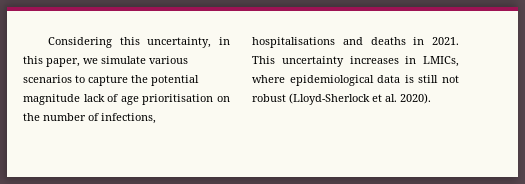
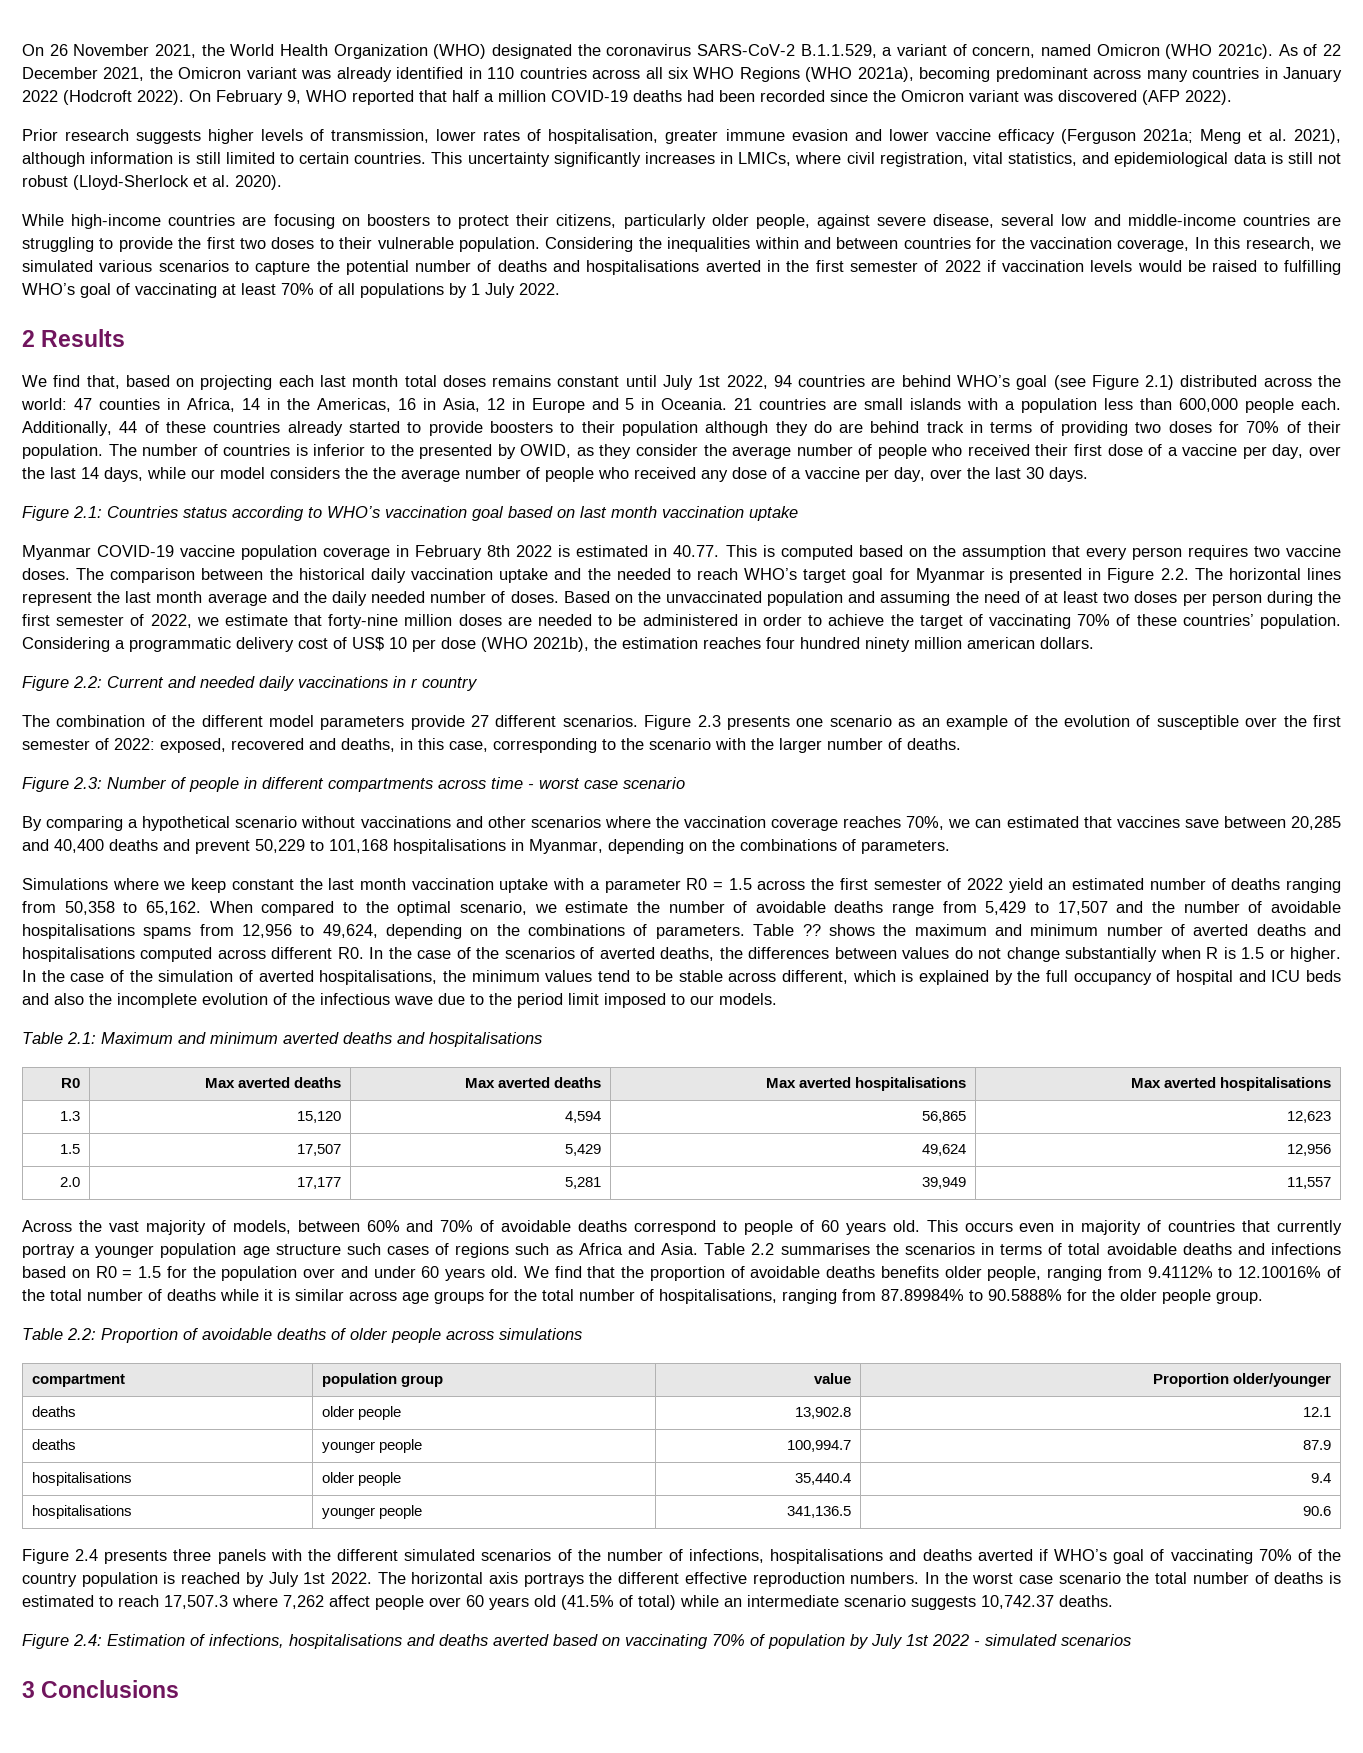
- Considering this uncertainty, in this paper, we simulate various scenarios to capture the potential magnitude lack of age prioritisation on the number of infections, hospitalisations and deaths in 2021.
+ On 26 November 2021, the World Health Organization (WHO) designated the coronavirus SARS-CoV-2 B.1.1.529, a variant of concern, named Omicron (WHO 2021c). As of 22 December 2021, the Omicron variant was already identified in 110 countries across all six WHO Regions (WHO 2021a), becoming predominant across many countries in January 2022 (Hodcroft 2022). On February 9, WHO reported that half a million COVID-19 deaths had been recorded since the Omicron variant was discovered (AFP 2022).
+ Prior research suggests higher levels of transmission, lower rates of hospitalisation, greater immune evasion and lower vaccine efficacy (Ferguson 2021a; Meng et al. 2021), although information is still limited to certain countries.
- This uncertainty increases in LMICs, where epidemiological data is still not robust (Lloyd-Sherlock et al. 2020).
+ This uncertainty significantly increases in LMICs, where civil registration, vital statistics, and epidemiological data is still not robust (Lloyd-Sherlock et al. 2020).
+ While high-income countries are focusing on boosters to protect their citizens, particularly older people, against severe disease, several low and middle-income countries are struggling to provide the first two doses to their vulnerable population. Considering the inequalities within and between countries for the vaccination coverage, In this research, we simulated various scenarios to capture the potential number of deaths and hospitalisations averted in the first semester of 2022 if vaccination levels would be raised to fulfilling WHO’s goal of vaccinating at least 70% of all populations by 1 July 2022.
+ 2 Results
+ We find that, based on projecting each last month total doses remains constant until July 1st 2022, 94 countries are behind WHO’s goal (see Figure 2.1) distributed across the world: 47 counties in Africa, 14 in the Americas, 16 in Asia, 12 in Europe and 5 in Oceania. 21 countries are small islands with a population less than 600,000 people each. Additionally, 44 of these countries already started to provide boosters to their population although they do are behind track in terms of providing two doses for 70% of their population. The number of countries is inferior to the presented by OWID, as they consider the average number of people who received their first dose of a vaccine per day, over the last 14 days, while our model considers the the average number of people who received any dose of a vaccine per day, over the last 30 days.
+ Figure 2.1: Countries status according to WHO’s vaccination goal based on last month vaccination uptake
+ Myanmar COVID-19 vaccine population coverage in February 8th 2022 is estimated in 40.77. This is computed based on the assumption that every person requires two vaccine doses. The comparison between the historical daily vaccination uptake and the needed to reach WHO’s target goal for Myanmar is presented in Figure 2.2. The horizontal lines represent the last month average and the daily needed number of doses. Based on the unvaccinated population and assuming the need of at least two doses per person during the first semester of 2022, we estimate that forty-nine million doses are needed to be administered in order to achieve the target of vaccinating 70% of these countries’ population. Considering a programmatic delivery cost of US$ 10 per dose (WHO 2021b), the estimation reaches four hundred ninety million american dollars.
+ Figure 2.2: Current and needed daily vaccinations in r country
+ The combination of the different model parameters provide 27 different scenarios. Figure 2.3 presents one scenario as an example of the evolution of susceptible over the first semester of 2022: exposed, recovered and deaths, in this case, corresponding to the scenario with the larger number of deaths.
+ Figure 2.3: Number of people in different compartments across time - worst case scenario
+ By comparing a hypothetical scenario without vaccinations and other scenarios where the vaccination coverage reaches 70%, we can estimated that vaccines save between 20,285 and 40,400 deaths and prevent 50,229 to 101,168 hospitalisations in Myanmar, depending on the combinations of parameters.
+ Simulations where we keep constant the last month vaccination uptake with a parameter R0 = 1.5 across the first semester of 2022 yield an estimated number of deaths ranging from 50,358 to 65,162. When compared to the optimal scenario, we estimate the number of avoidable deaths range from 5,429 to 17,507 and the number of avoidable hospitalisations spams from 12,956 to 49,624, depending on the combinations of parameters. Table ?? shows the maximum and minimum number of averted deaths and hospitalisations computed across different R0. In the case of the scenarios of averted deaths, the differences between values do not change substantially when R is 1.5 or higher. In the case of the simulation of averted hospitalisations, the minimum values tend to be stable across different, which is explained by the full occupancy of hospital and ICU beds and also the incomplete evolution of the infectious wave due to the period limit imposed to our models.
+ Table 2.1: Maximum and minimum averted deaths and hospitalisations
+ R0 | Max averted deaths | Max averted deaths | Max averted hospitalisations | Max averted hospitalisations
+ 1.3 | 15,120 | 4,594 | 56,865 | 12,623
+ 1.5 | 17,507 | 5,429 | 49,624 | 12,956
+ 2.0 | 17,177 | 5,281 | 39,949 | 11,557
+ Across the vast majority of models, between 60% and 70% of avoidable deaths correspond to people of 60 years old. This occurs even in majority of countries that currently portray a younger population age structure such cases of regions such as Africa and Asia. Table 2.2 summarises the scenarios in terms of total avoidable deaths and infections based on R0 = 1.5 for the population over and under 60 years old. We find that the proportion of avoidable deaths benefits older people, ranging from 9.4112% to 12.10016% of the total number of deaths while it is similar across age groups for the total number of hospitalisations, ranging from 87.89984% to 90.5888% for the older people group.
+ Table 2.2: Proportion of avoidable deaths of older people across simulations
+ compartment | population group | value | Proportion older/younger
+ deaths | older people | 13,902.8 | 12.1
+ deaths | younger people | 100,994.7 | 87.9
+ hospitalisations | older people | 35,440.4 | 9.4
+ hospitalisations | younger people | 341,136.5 | 90.6
+ Figure 2.4 presents three panels with the different simulated scenarios of the number of infections, hospitalisations and deaths averted if WHO’s goal of vaccinating 70% of the country population is reached by July 1st 2022. The horizontal axis portrays the different effective reproduction numbers. In the worst case scenario the total number of deaths is estimated to reach 17,507.3 where 7,262 affect people over 60 years old (41.5% of total) while an intermediate scenario suggests 10,742.37 deaths.
+ Figure 2.4: Estimation of infections, hospitalisations and deaths averted based on vaccinating 70% of population by July 1st 2022 - simulated scenarios
+ 3 Conclusions

